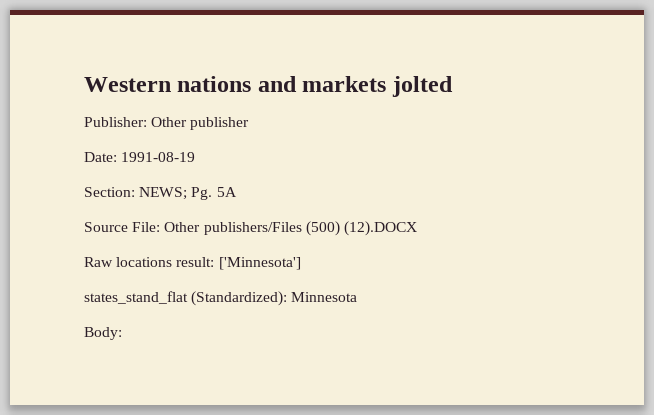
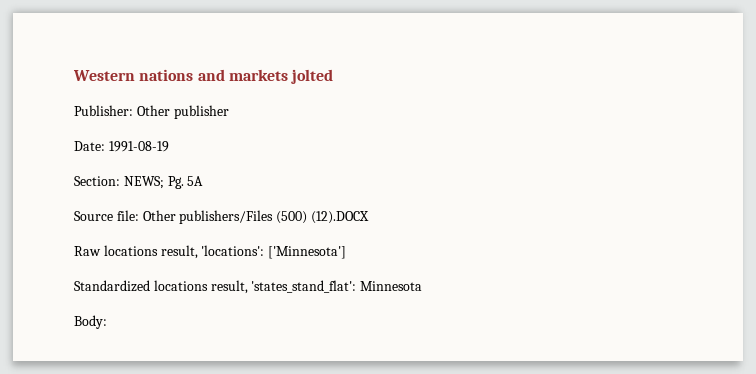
- Source File: Other publishers/Files (500) (12).DOCX
+ Source file: Other publishers/Files (500) (12).DOCX
- Raw locations result: ['Minnesota']
+ Raw locations result, 'locations': ['Minnesota']
- states_stand_flat (Standardized): Minnesota
+ Standardized locations result, 'states_stand_flat': Minnesota

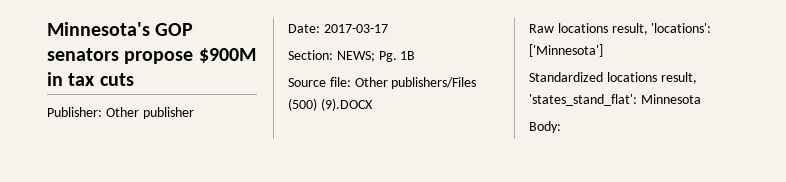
- Western nations and markets jolted
+ Minnesota's GOP senators propose $900M in tax cuts
- Date: 1991-08-19
+ Date: 2017-03-17
- Section: NEWS; Pg. 5A
+ Section: NEWS; Pg. 1B
- Source file: Other publishers/Files (500) (12).DOCX
+ Source file: Other publishers/Files (500) (9).DOCX

